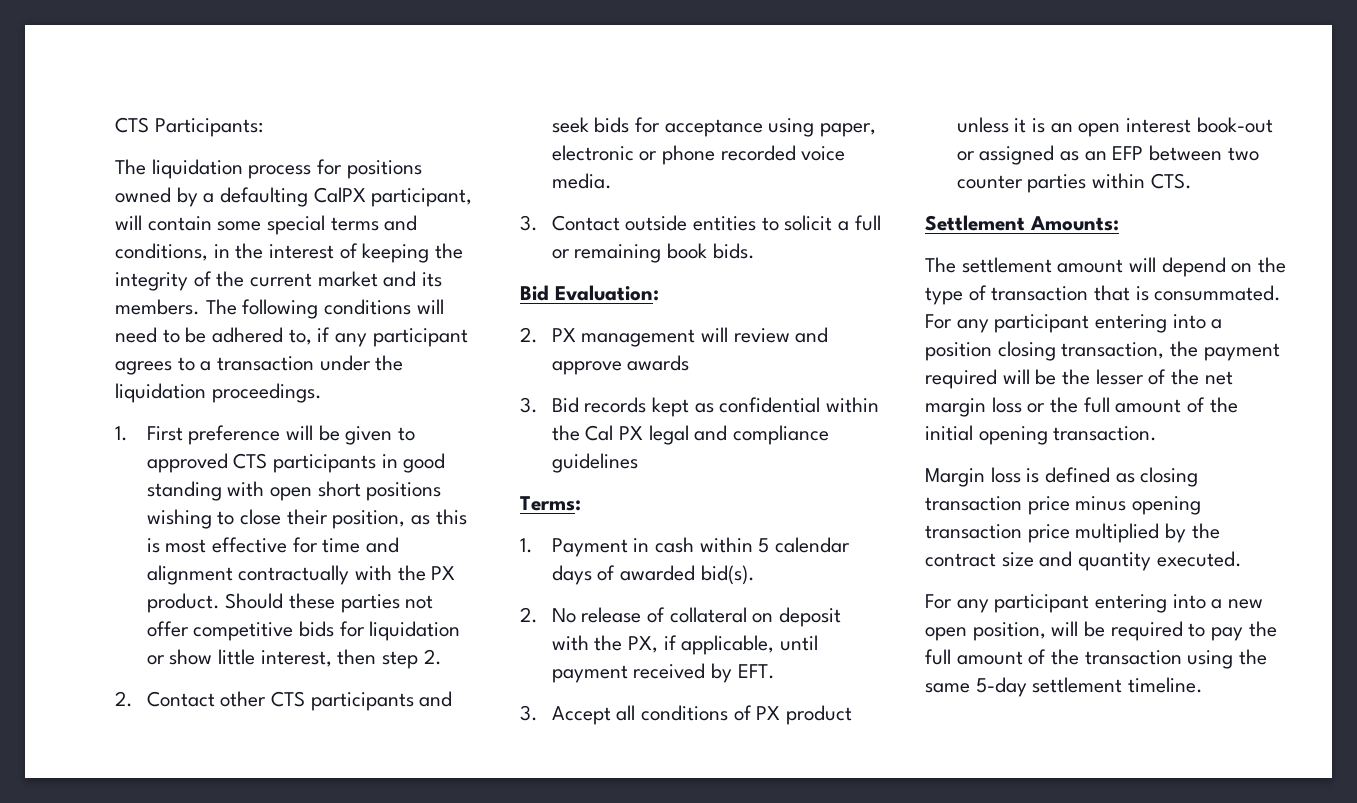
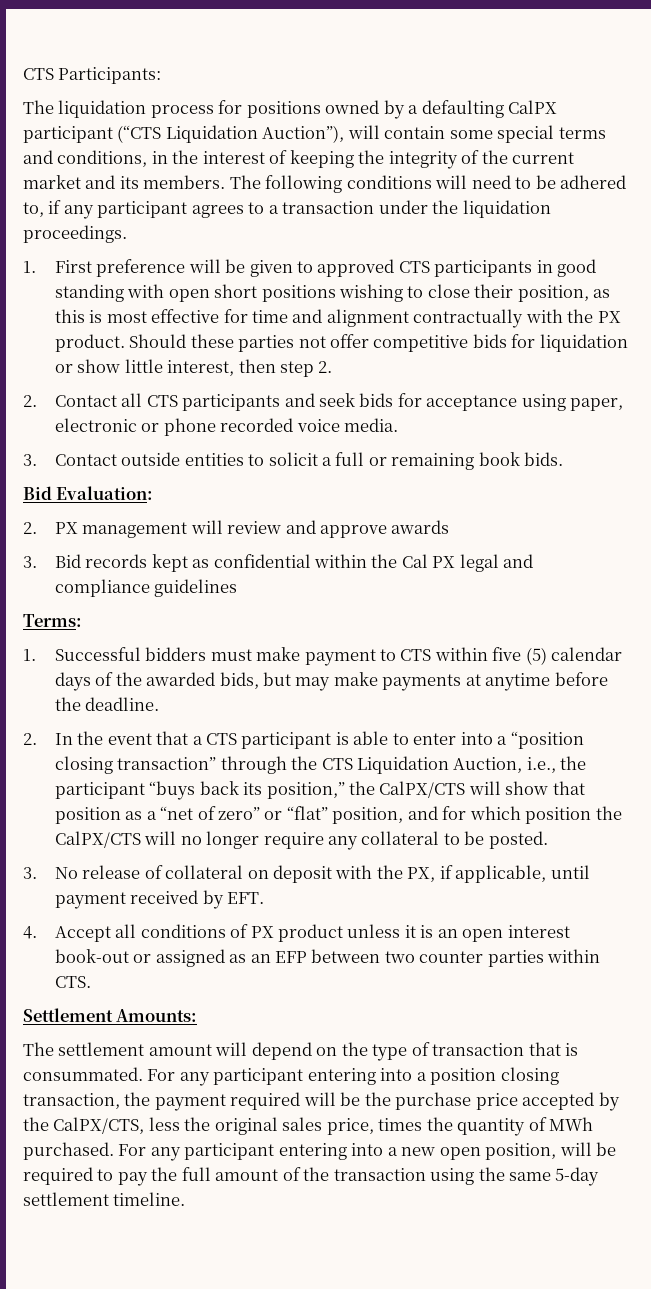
- The liquidation process for positions owned by a defaulting CalPX participant, will contain some special terms and conditions, in the interest of keeping the integrity of the current market and its members.
+ The liquidation process for positions owned by a defaulting CalPX participant (“CTS Liquidation Auction”), will contain some special terms and conditions, in the interest of keeping the integrity of the current market and its members.
- 2. Contact other CTS participants and seek bids for acceptance using paper, electronic or phone recorded voice media.
+ 2. Contact all CTS participants and seek bids for acceptance using paper, electronic or phone recorded voice media.
- 1. Payment in cash within 5 calendar days of awarded bid(s).
- 2. No release of collateral on deposit with the PX, if applicable, until payment received by EFT.
+ 1. Successful bidders must make payment to CTS within five (5) calendar days of the awarded bids, but may make payments at anytime before the deadline.
+ 2. In the event that a CTS participant is able to enter into a “position closing transaction” through the CTS Liquidation Auction, i.e., the participant “buys back its position,” the CalPX/CTS will show that position as a “net of zero” or “flat” position, and for which position the CalPX/CTS will no longer require any collateral to be posted.
+ 3. No release of collateral on deposit with the PX, if applicable, until payment received by EFT.
- 3. Accept all conditions of PX product unless it is an open interest book-out or assigned as an EFP between two counter parties within CTS.
+ 4. Accept all conditions of PX product unless it is an open interest book-out or assigned as an EFP between two counter parties within CTS.
- For any participant entering into a position closing transaction, the payment required will be the lesser of the net margin loss or the full amount of the initial opening transaction.
- Margin loss is defined as closing transaction price minus opening transaction price multiplied by the contract size and quantity executed.
- For any participant entering into a new open position, will be required to pay the full amount of the transaction using the same 5-day settlement timeline.
+ For any participant entering into a position closing transaction, the payment required will be the purchase price accepted by the CalPX/CTS, less the original sales price, times the quantity of MWh purchased. For any participant entering into a new open position, will be required to pay the full amount of the transaction using the same 5-day settlement timeline.

